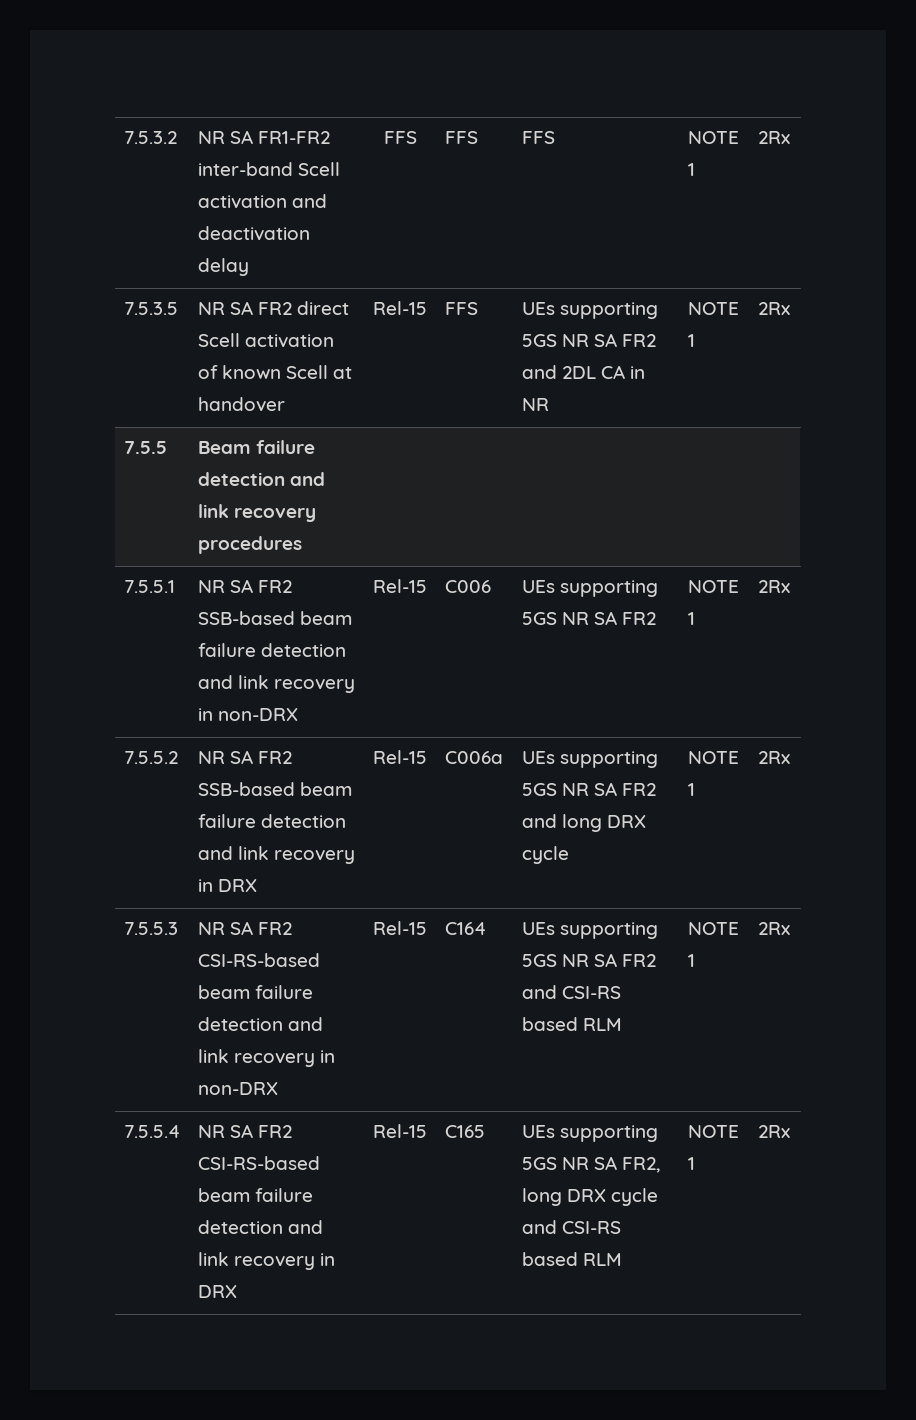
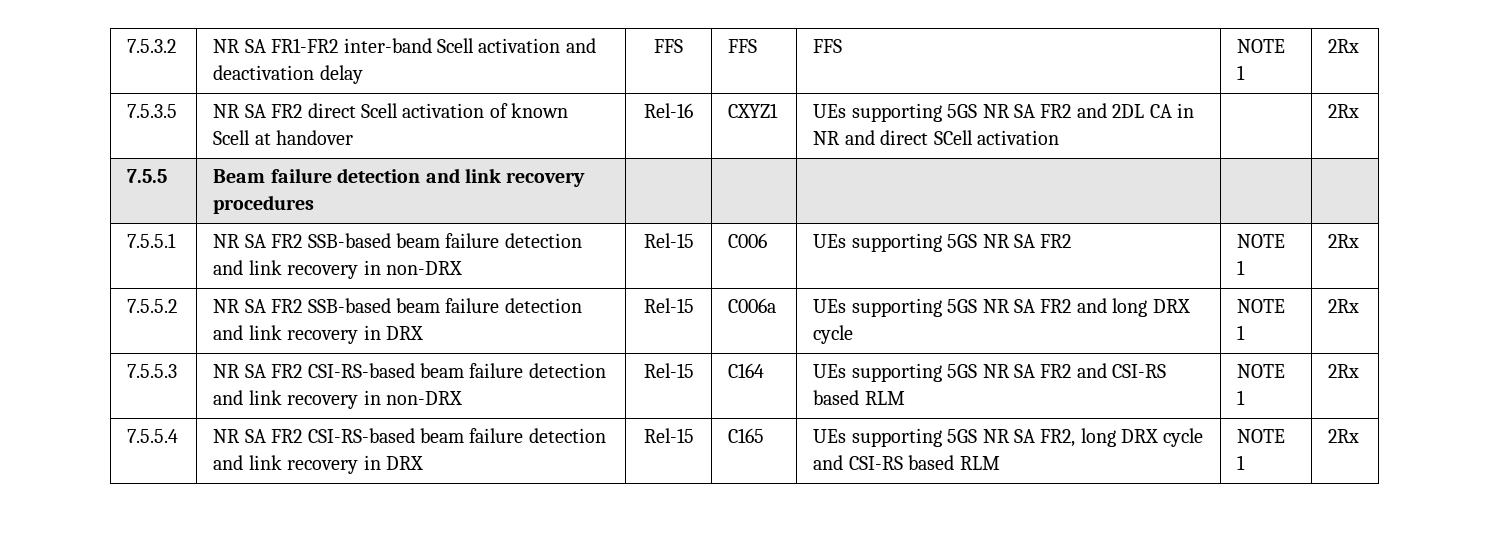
- 7.5.3.5 | NR SA FR2 direct Scell activation of known Scell at handover | Rel-15 | FFS | UEs supporting 5GS NR SA FR2 and 2DL CA in NR | NOTE 1 | 2Rx
+ 7.5.3.5 | NR SA FR2 direct Scell activation of known Scell at handover | Rel-16 | CXYZ1 | UEs supporting 5GS NR SA FR2 and 2DL CA in NR and direct SCell activation | | 2Rx

